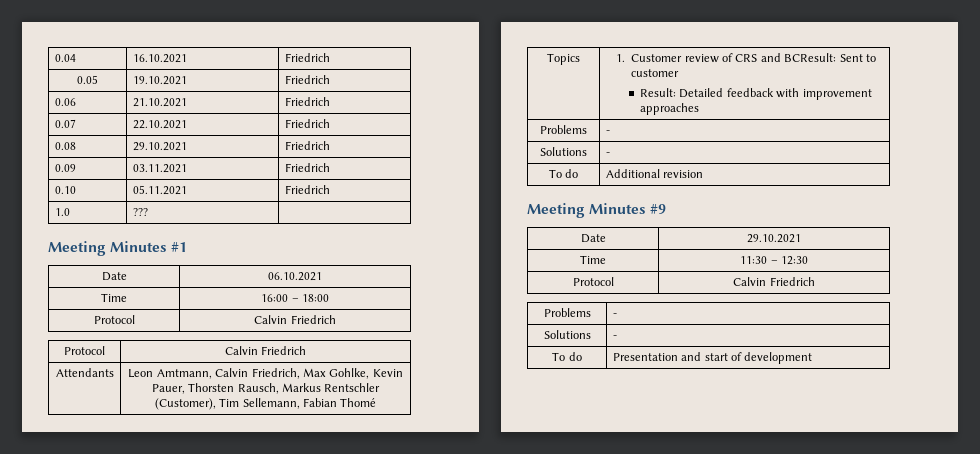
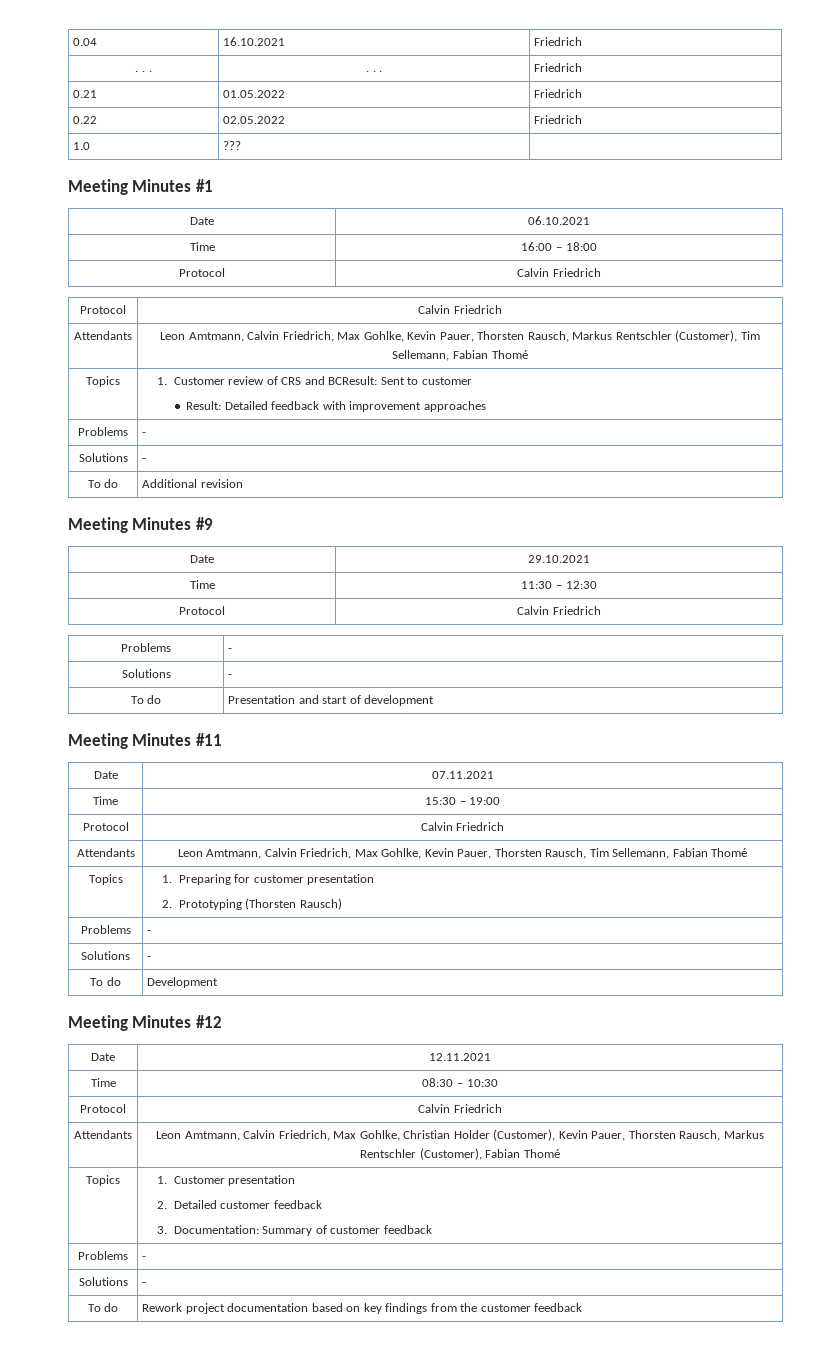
- 0.05 | 19.10.2021 | Friedrich
- 0.06 | 21.10.2021 | Friedrich
- 0.07 | 22.10.2021 | Friedrich
- 0.08 | 29.10.2021 | Friedrich
- 0.09 | 03.11.2021 | Friedrich
- 0.10 | 05.11.2021 | Friedrich
+ . . . | . . . | Friedrich
+ 0.21 | 01.05.2022 | Friedrich
+ 0.22 | 02.05.2022 | Friedrich
+ Meeting Minutes #11
+ Date | 07.11.2021
+ Time | 15:30 – 19:00
+ Protocol | Calvin Friedrich
+ Attendants | Leon Amtmann, Calvin Friedrich, Max Gohlke, Kevin Pauer, Thorsten Rausch, Tim Sellemann, Fabian Thomé
+ Topics | 1. Preparing for customer presentation
+ 2. Prototyping (Thorsten Rausch)
+ Problems | -
+ Solutions | -
+ To do | Development
+ Meeting Minutes #12
+ Date | 12.11.2021
+ Time | 08:30 – 10:30
+ Protocol | Calvin Friedrich
+ Attendants | Leon Amtmann, Calvin Friedrich, Max Gohlke, Christian Holder (Customer), Kevin Pauer, Thorsten Rausch, Markus Rentschler (Customer), Fabian Thomé
+ Topics | 1. Customer presentation
+ 2. Detailed customer feedback
+ 3. Documentation: Summary of customer feedback
+ Problems | -
+ Solutions | -
+ To do | Rework project documentation based on key findings from the customer feedback

